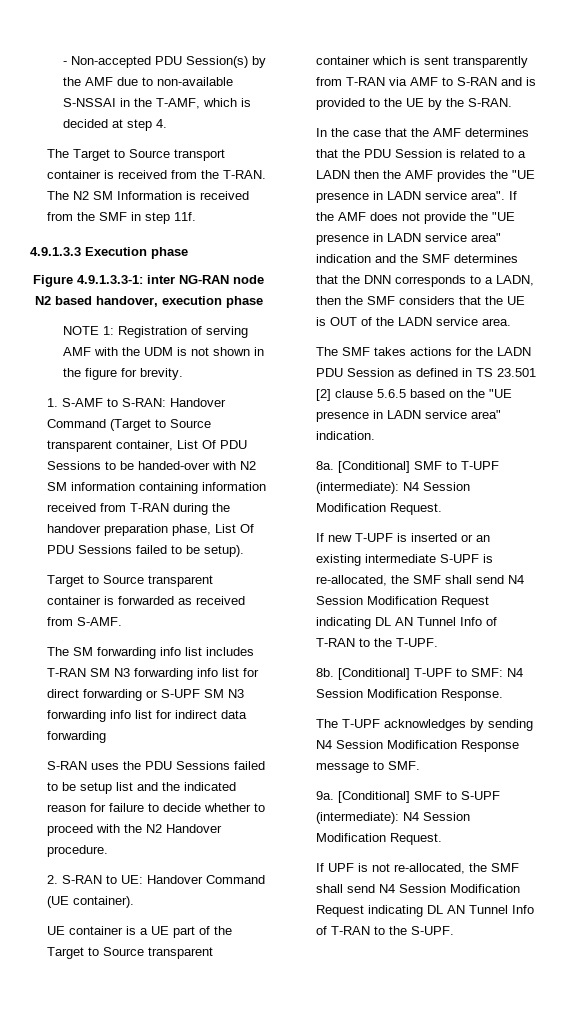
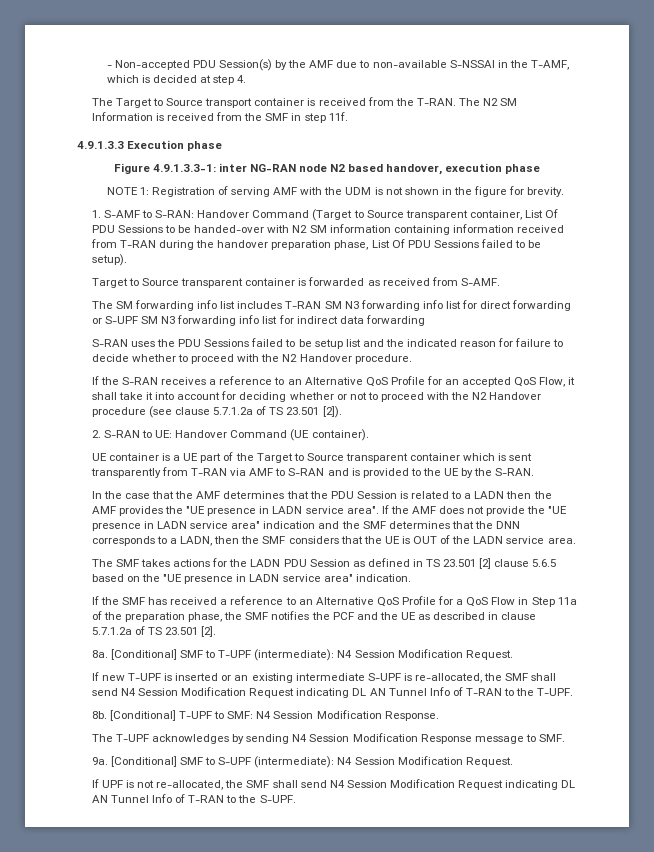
+ If the S-RAN receives a reference to an Alternative QoS Profile for an accepted QoS Flow, it shall take it into account for deciding whether or not to proceed with the N2 Handover procedure (see clause 5.7.1.2a of TS 23.501 [2]).
+ If the SMF has received a reference to an Alternative QoS Profile for a QoS Flow in Step 11a of the preparation phase, the SMF notifies the PCF and the UE as described in clause 5.7.1.2a of TS 23.501 [2].

